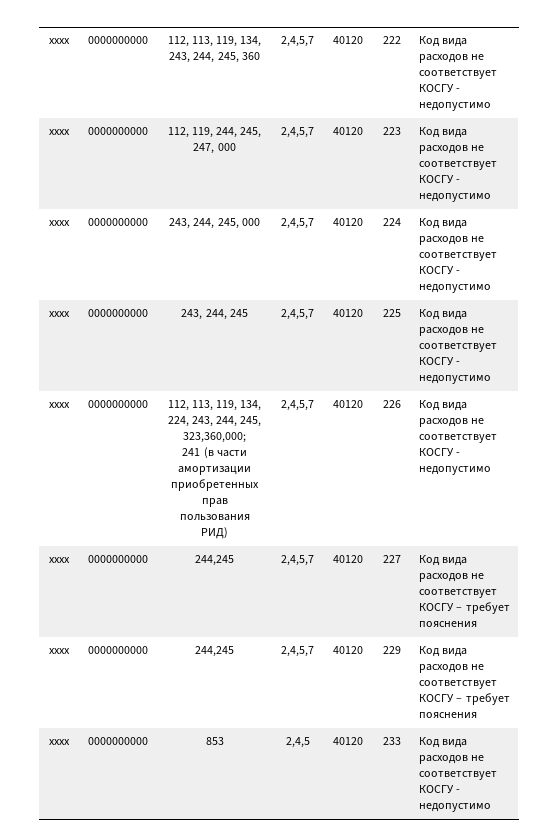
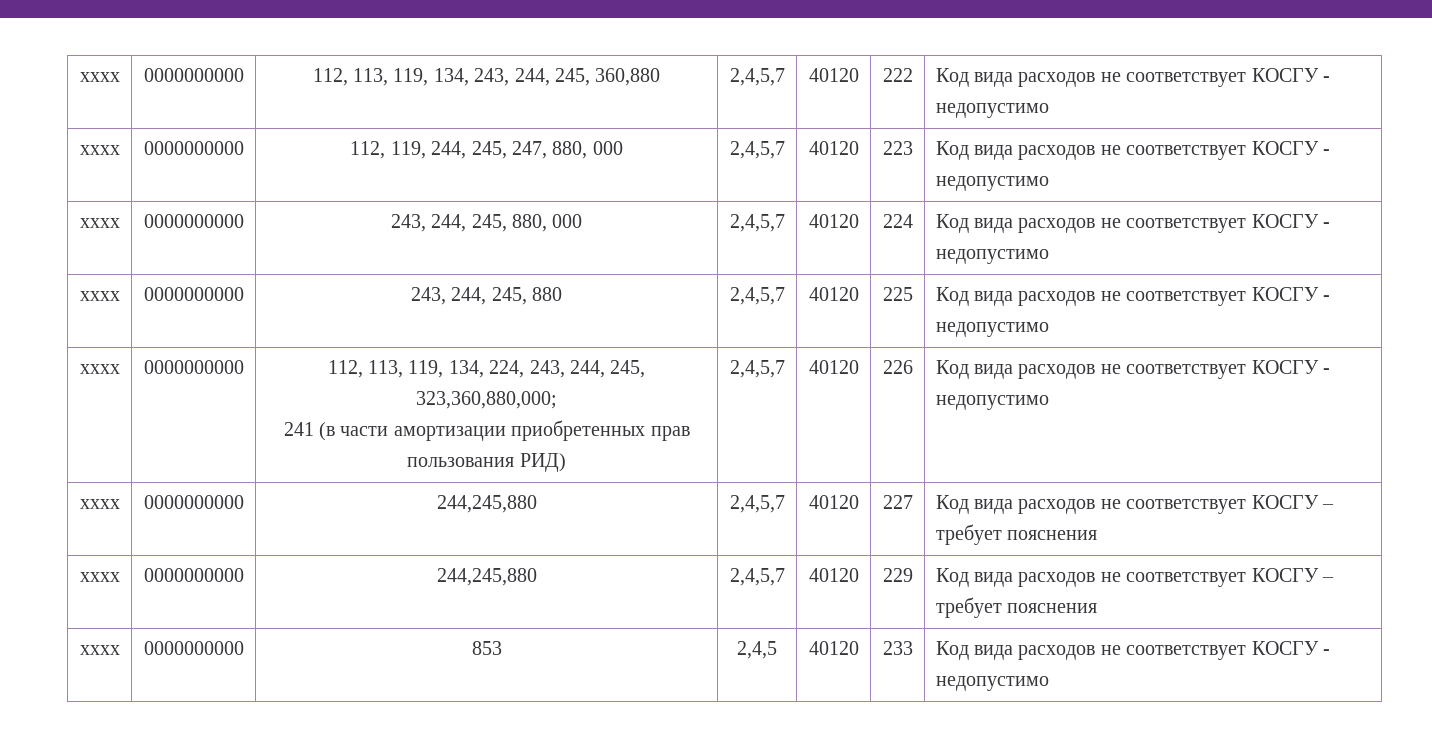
- хххх | 0000000000 | 112, 113, 119, 134, 243, 244, 245, 360 | 2,4,5,7 | 40120 | 222 | Код вида расходов не соответствует КОСГУ - недопустимо
+ хххх | 0000000000 | 112, 113, 119, 134, 243, 244, 245, 360,880 | 2,4,5,7 | 40120 | 222 | Код вида расходов не соответствует КОСГУ - недопустимо
- хххх | 0000000000 | 112, 119, 244, 245, 247, 000 | 2,4,5,7 | 40120 | 223 | Код вида расходов не соответствует КОСГУ - недопустимо
+ хххх | 0000000000 | 112, 119, 244, 245, 247, 880, 000 | 2,4,5,7 | 40120 | 223 | Код вида расходов не соответствует КОСГУ - недопустимо
- хххх | 0000000000 | 243, 244, 245, 000 | 2,4,5,7 | 40120 | 224 | Код вида расходов не соответствует КОСГУ - недопустимо
+ хххх | 0000000000 | 243, 244, 245, 880, 000 | 2,4,5,7 | 40120 | 224 | Код вида расходов не соответствует КОСГУ - недопустимо
- хххх | 0000000000 | 243, 244, 245 | 2,4,5,7 | 40120 | 225 | Код вида расходов не соответствует КОСГУ - недопустимо
+ хххх | 0000000000 | 243, 244, 245, 880 | 2,4,5,7 | 40120 | 225 | Код вида расходов не соответствует КОСГУ - недопустимо
- хххх | 0000000000 | 112, 113, 119, 134, 224, 243, 244, 245, 323,360,000;
+ хххх | 0000000000 | 112, 113, 119, 134, 224, 243, 244, 245, 323,360,880,000;
- хххх | 0000000000 | 244,245 | 2,4,5,7 | 40120 | 227 | Код вида расходов не соответствует КОСГУ – требует пояснения
+ хххх | 0000000000 | 244,245,880 | 2,4,5,7 | 40120 | 227 | Код вида расходов не соответствует КОСГУ – требует пояснения
- хххх | 0000000000 | 244,245 | 2,4,5,7 | 40120 | 229 | Код вида расходов не соответствует КОСГУ – требует пояснения
+ хххх | 0000000000 | 244,245,880 | 2,4,5,7 | 40120 | 229 | Код вида расходов не соответствует КОСГУ – требует пояснения

